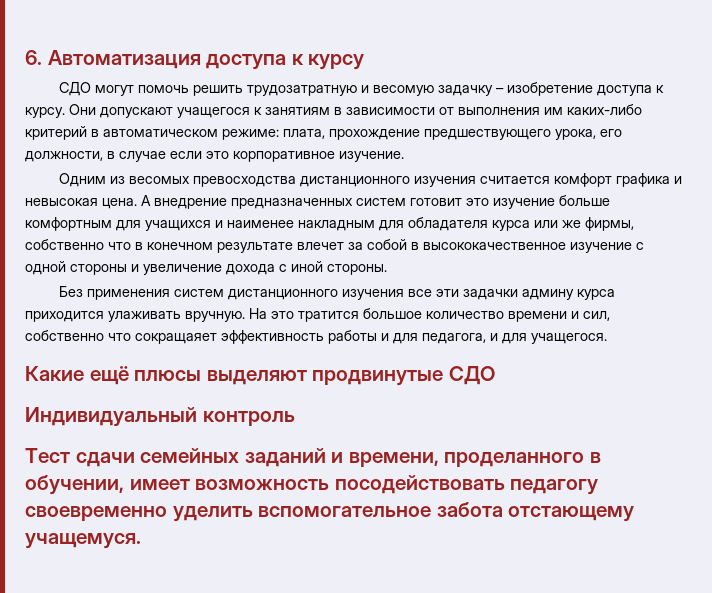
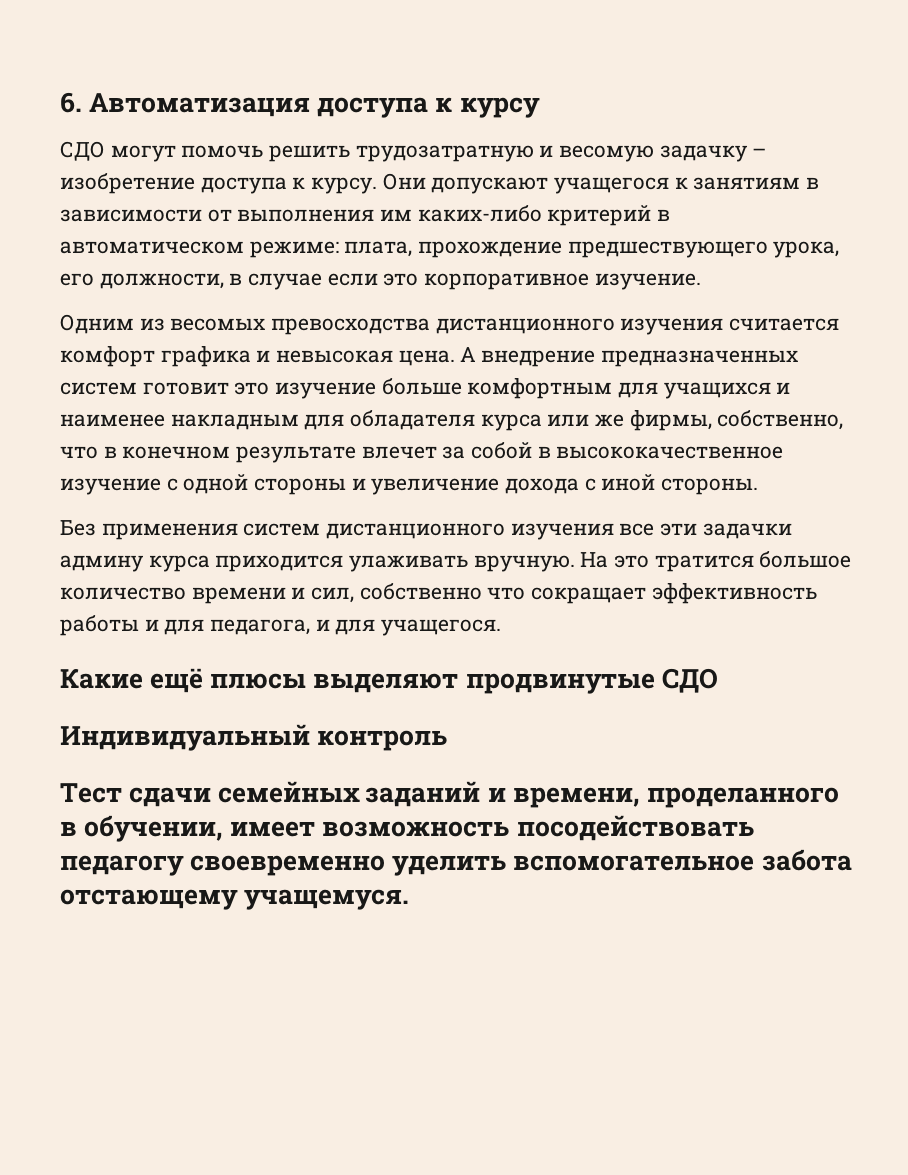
- А внедрение предназначенных систем готовит это изучение больше комфортным для учащихся и наименее накладным для обладателя курса или же фирмы, собственно что в конечном результате влечет за собой в высококачественное изучение с одной стороны и увеличение дохода с иной стороны.
+ А внедрение предназначенных систем готовит это изучение больше комфортным для учащихся и наименее накладным для обладателя курса или же фирмы, собственно, что в конечном результате влечет за собой в высококачественное изучение с одной стороны и увеличение дохода с иной стороны.
- На это тратится большое количество времени и сил, собственно что сокращаяет эффективность работы и для педагога, и для учащегося.
+ На это тратится большое количество времени и сил, собственно что сокращает эффективность работы и для педагога, и для учащегося.

